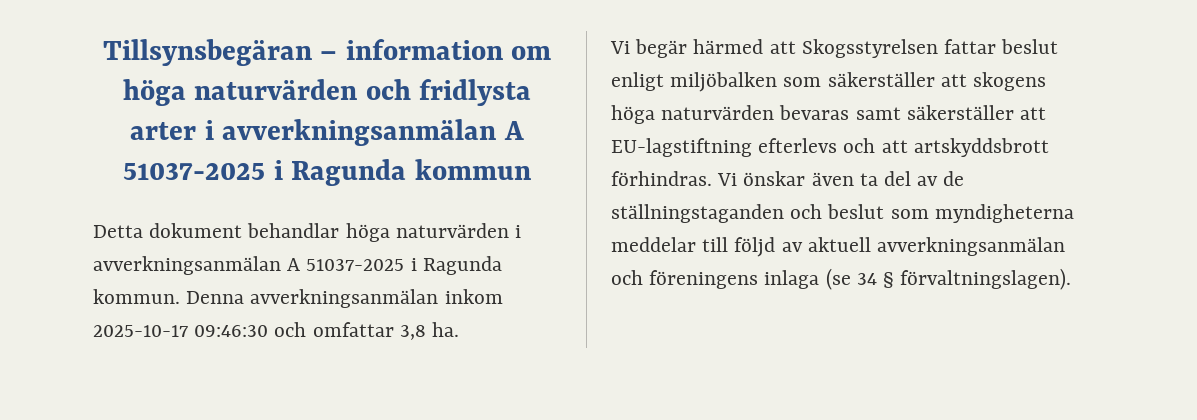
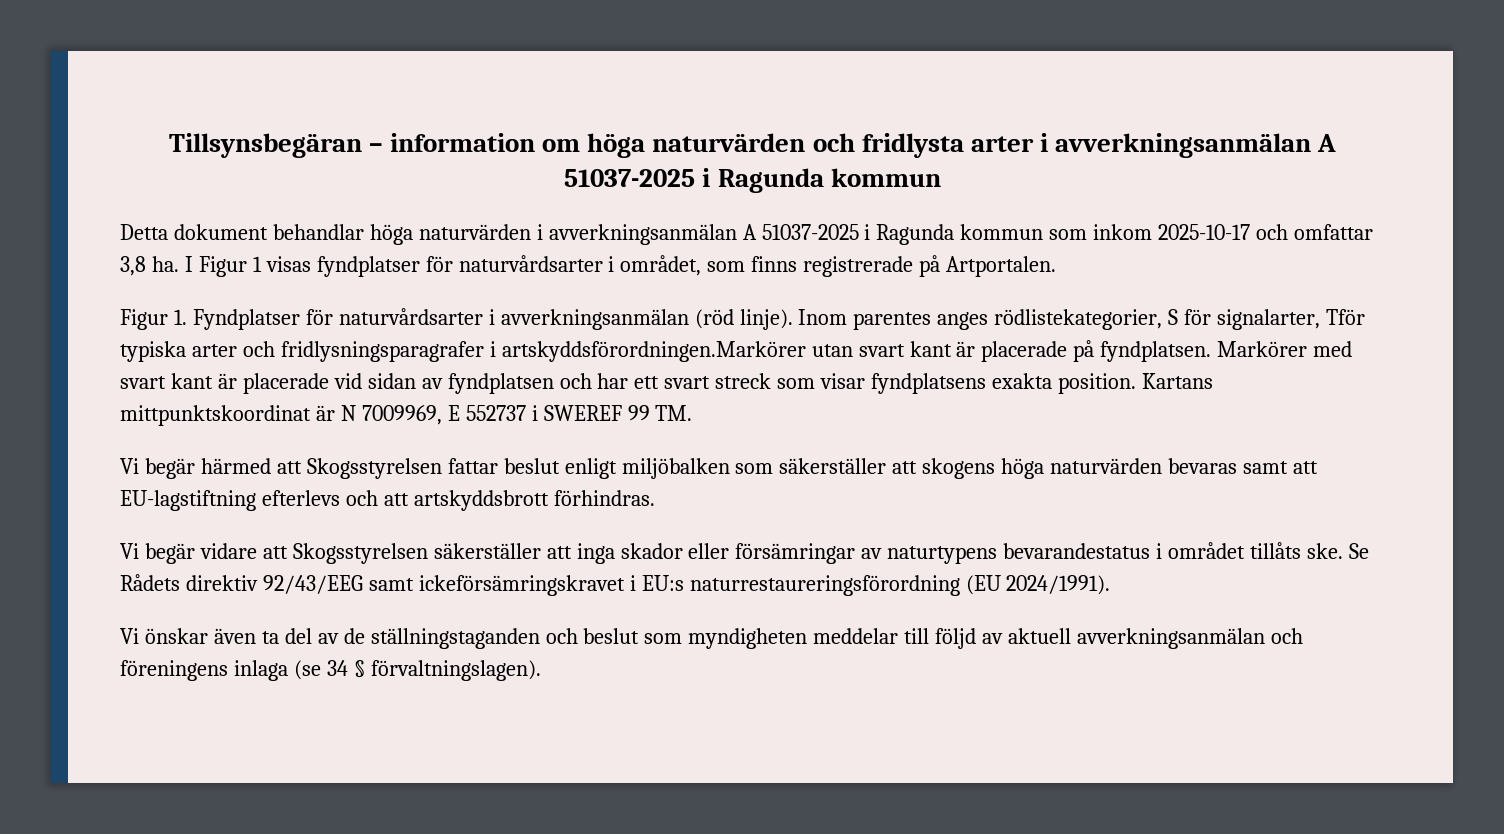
- Detta dokument behandlar höga naturvärden i avverkningsanmälan A 51037-2025 i Ragunda kommun. Denna avverkningsanmälan inkom 2025-10-17 09:46:30 och omfattar 3,8 ha.
+ Detta dokument behandlar höga naturvärden i avverkningsanmälan A 51037-2025 i Ragunda kommun som inkom 2025-10-17 och omfattar 3,8 ha. I Figur 1 visas fyndplatser för naturvårdsarter i området, som finns registrerade på Artportalen.
+ Figur 1. Fyndplatser för naturvårdsarter i avverkningsanmälan (röd linje). Inom parentes anges rödlistekategorier, S för signalarter, Tför typiska arter och fridlysningsparagrafer i artskyddsförordningen.Markörer utan svart kant är placerade på fyndplatsen. Markörer med svart kant är placerade vid sidan av fyndplatsen och har ett svart streck som visar fyndplatsens exakta position. Kartans mittpunktskoordinat är N 7009969, E 552737 i SWEREF 99 TM.
- Vi begär härmed att Skogsstyrelsen fattar beslut enligt miljöbalken som säkerställer att skogens höga naturvärden bevaras samt säkerställer att EU-lagstiftning efterlevs och att artskyddsbrott förhindras. Vi önskar även ta del av de ställningstaganden och beslut som myndigheterna meddelar till följd av aktuell avverkningsanmälan och föreningens inlaga (se 34 § förvaltningslagen).
+ Vi begär härmed att Skogsstyrelsen fattar beslut enligt miljöbalken som säkerställer att skogens höga naturvärden bevaras samt att EU-lagstiftning efterlevs och att artskyddsbrott förhindras.
+ Vi begär vidare att Skogsstyrelsen säkerställer att inga skador eller försämringar av naturtypens bevarandestatus i området tillåts ske. Se Rådets direktiv 92/43/EEG samt ickeförsämringskravet i EU:s naturrestaureringsförordning (EU 2024/1991).
+ Vi önskar även ta del av de ställningstaganden och beslut som myndigheten meddelar till följd av aktuell avverkningsanmälan och föreningens inlaga (se 34 § förvaltningslagen).

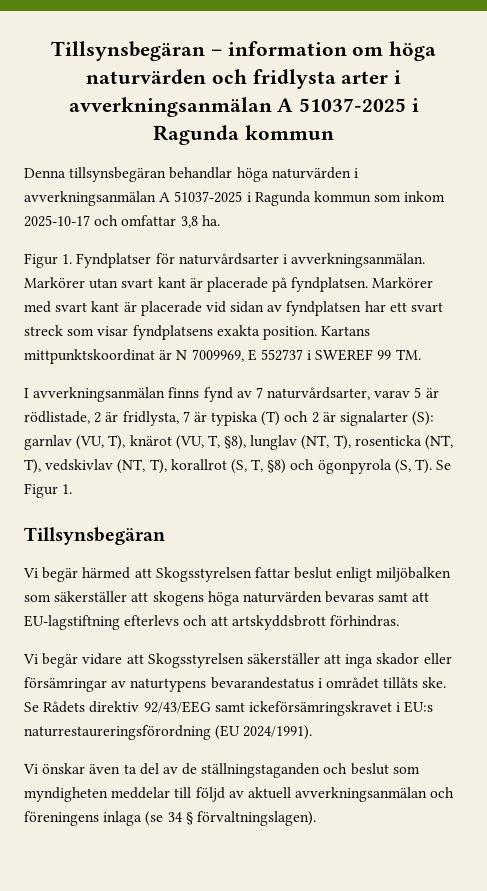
- Detta dokument behandlar höga naturvärden i avverkningsanmälan A 51037-2025 i Ragunda kommun som inkom 2025-10-17 och omfattar 3,8 ha. I Figur 1 visas fyndplatser för naturvårdsarter i området, som finns registrerade på Artportalen.
+ Denna tillsynsbegäran behandlar höga naturvärden i avverkningsanmälan A 51037-2025 i Ragunda kommun som inkom 2025-10-17 och omfattar 3,8 ha.
- Figur 1. Fyndplatser för naturvårdsarter i avverkningsanmälan (röd linje). Inom parentes anges rödlistekategorier, S för signalarter, Tför typiska arter och fridlysningsparagrafer i artskyddsförordningen.Markörer utan svart kant är placerade på fyndplatsen.
+ Figur 1. Fyndplatser för naturvårdsarter i avverkningsanmälan. Markörer utan svart kant är placerade på fyndplatsen.
- Markörer med svart kant är placerade vid sidan av fyndplatsen och har ett svart streck som visar fyndplatsens exakta position.
+ Markörer med svart kant är placerade vid sidan av fyndplatsen har ett svart streck som visar fyndplatsens exakta position.
+ I avverkningsanmälan finns fynd av 7 naturvårdsarter, varav 5 är rödlistade, 2 är fridlysta, 7 är typiska (T) och 2 är signalarter (S): garnlav (VU, T), knärot (VU, T, §8), lunglav (NT, T), rosenticka (NT, T), vedskivlav (NT, T), korallrot (S, T, §8) och ögonpyrola (S, T). Se Figur 1.
+ Tillsynsbegäran

